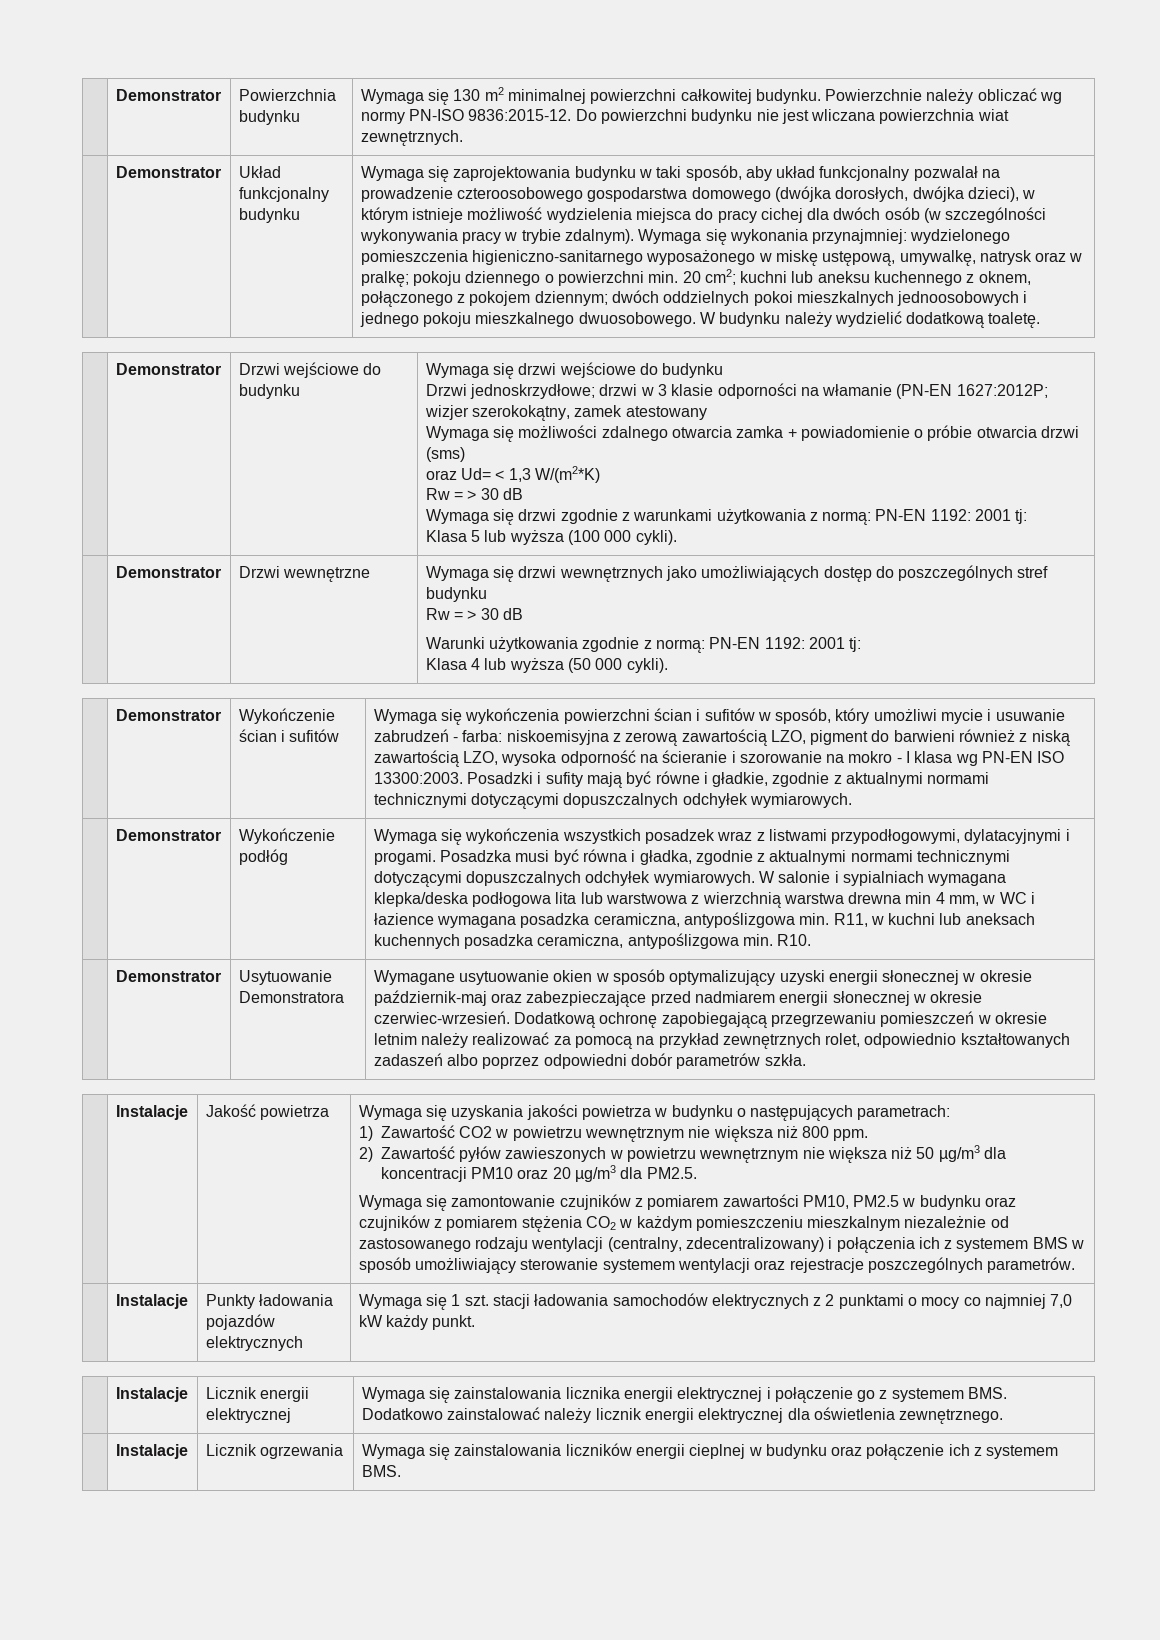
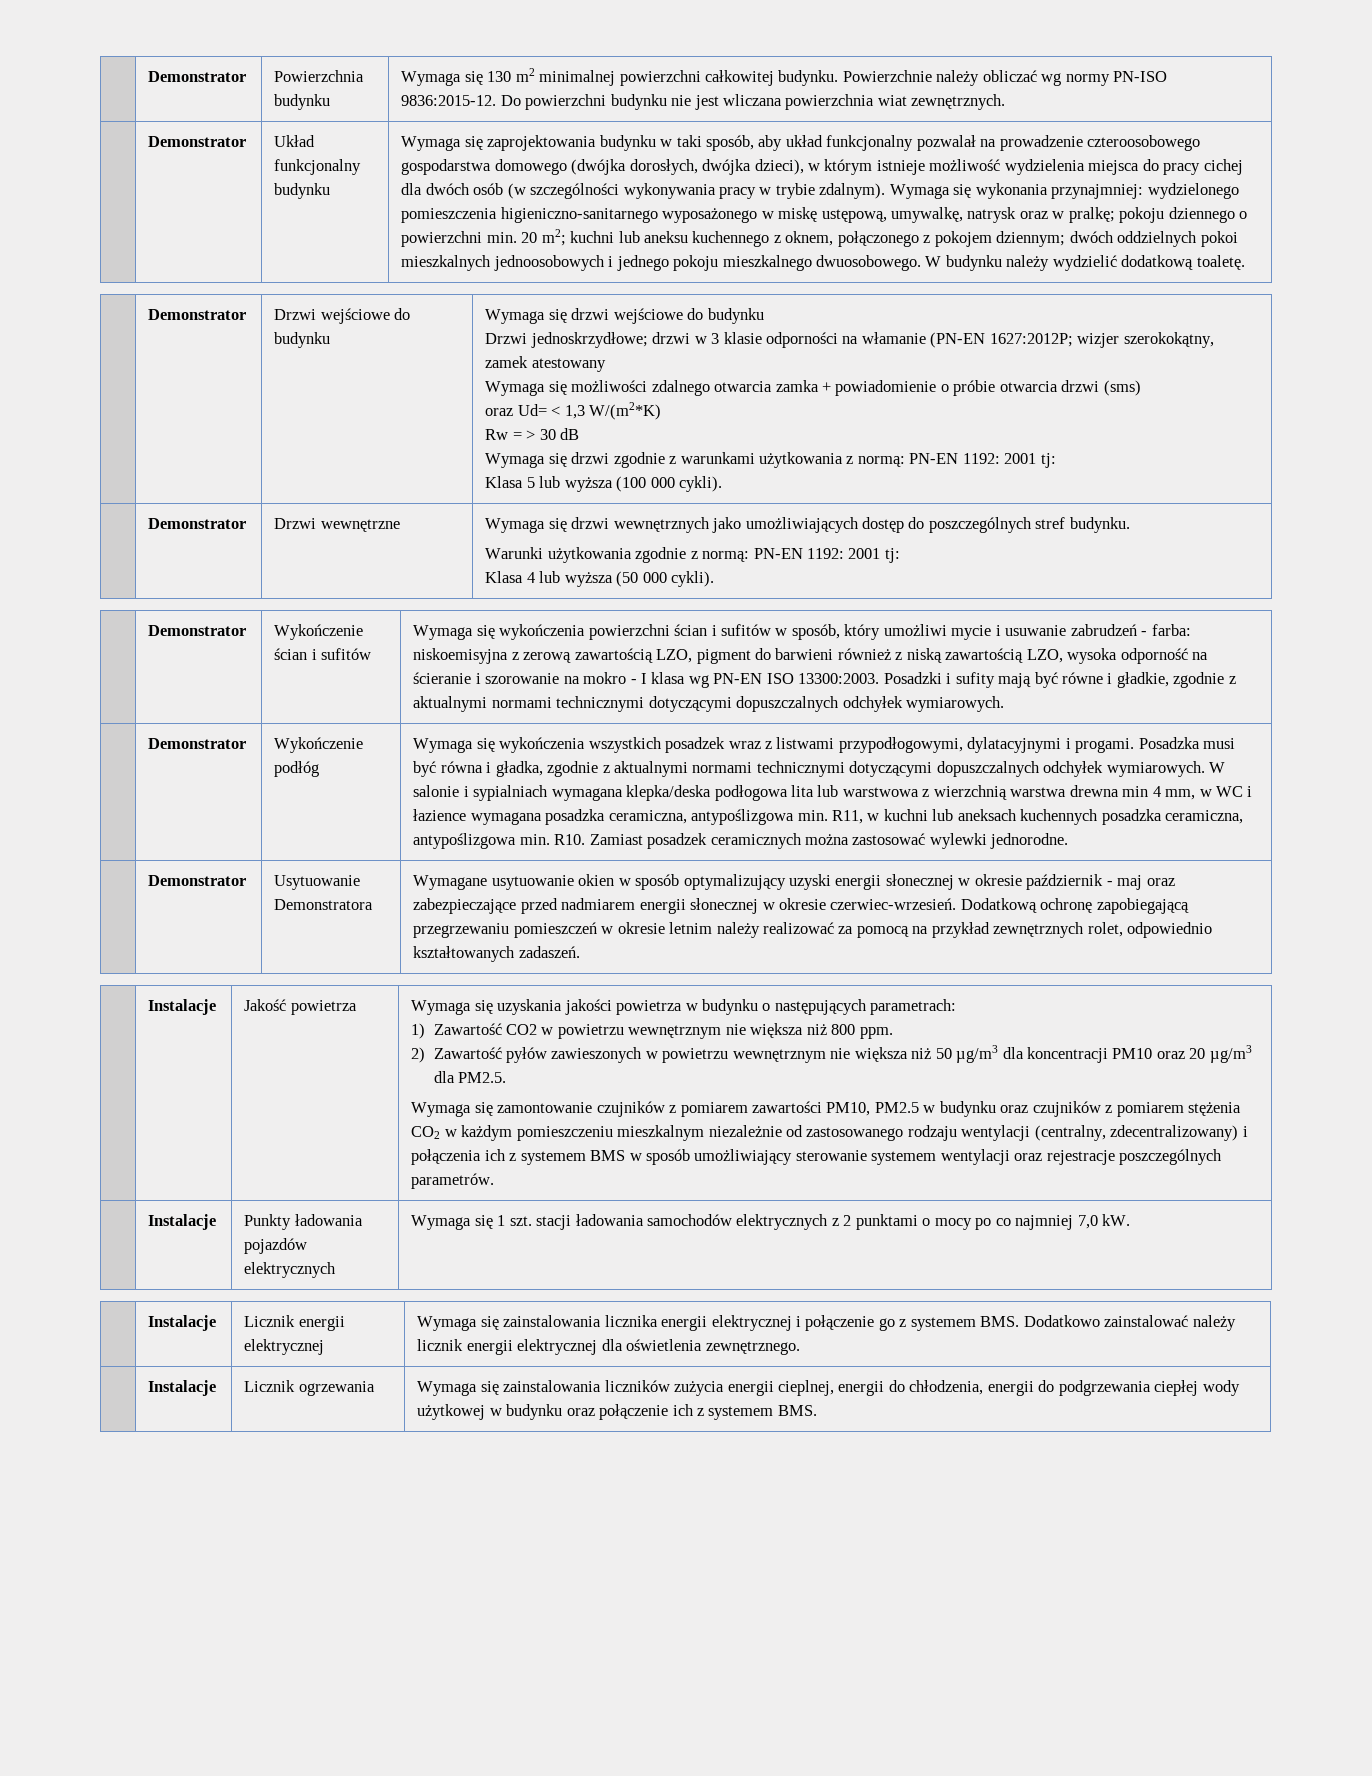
- Wymaga się wykonania przynajmniej: wydzielonego pomieszczenia higieniczno-sanitarnego wyposażonego w miskę ustępową, umywalkę, natrysk oraz w pralkę; pokoju dziennego o powierzchni min. 20 cm2; kuchni lub aneksu kuchennego z oknem, połączonego z pokojem dziennym; dwóch oddzielnych pokoi mieszkalnych jednoosobowych i jednego pokoju mieszkalnego dwuosobowego.
+ Wymaga się wykonania przynajmniej: wydzielonego pomieszczenia higieniczno-sanitarnego wyposażonego w miskę ustępową, umywalkę, natrysk oraz w pralkę; pokoju dziennego o powierzchni min. 20 m2; kuchni lub aneksu kuchennego z oknem, połączonego z pokojem dziennym; dwóch oddzielnych pokoi mieszkalnych jednoosobowych i jednego pokoju mieszkalnego dwuosobowego.
- | Demonstrator | Drzwi wewnętrzne | Wymaga się drzwi wewnętrznych jako umożliwiających dostęp do poszczególnych stref budynku
- Rw = > 30 dB
+ | Demonstrator | Drzwi wewnętrzne | Wymaga się drzwi wewnętrznych jako umożliwiających dostęp do poszczególnych stref budynku.
- W salonie i sypialniach wymagana klepka/deska podłogowa lita lub warstwowa z wierzchnią warstwa drewna min 4 mm, w WC i łazience wymagana posadzka ceramiczna, antypoślizgowa min. R11, w kuchni lub aneksach kuchennych posadzka ceramiczna, antypoślizgowa min. R10.
+ W salonie i sypialniach wymagana klepka/deska podłogowa lita lub warstwowa z wierzchnią warstwa drewna min 4 mm, w WC i łazience wymagana posadzka ceramiczna, antypoślizgowa min. R11, w kuchni lub aneksach kuchennych posadzka ceramiczna, antypoślizgowa min. R10. Zamiast posadzek ceramicznych można zastosować wylewki jednorodne.
- Wymagane usytuowanie okien w sposób optymalizujący uzyski energii słonecznej w okresie październik-maj oraz zabezpieczające przed nadmiarem energii słonecznej w okresie czerwiec-wrzesień.
+ Wymagane usytuowanie okien w sposób optymalizujący uzyski energii słonecznej w okresie październik - maj oraz zabezpieczające przed nadmiarem energii słonecznej w okresie czerwiec-wrzesień.
- Dodatkową ochronę zapobiegającą przegrzewaniu pomieszczeń w okresie letnim należy realizować za pomocą na przykład zewnętrznych rolet, odpowiednio kształtowanych zadaszeń albo poprzez odpowiedni dobór parametrów szkła.
+ Dodatkową ochronę zapobiegającą przegrzewaniu pomieszczeń w okresie letnim należy realizować za pomocą na przykład zewnętrznych rolet, odpowiednio kształtowanych zadaszeń.
- | Instalacje | Punkty ładowania pojazdów elektrycznych | Wymaga się 1 szt. stacji ładowania samochodów elektrycznych z 2 punktami o mocy co najmniej 7,0 kW każdy punkt.
+ | Instalacje | Punkty ładowania pojazdów elektrycznych | Wymaga się 1 szt. stacji ładowania samochodów elektrycznych z 2 punktami o mocy po co najmniej 7,0 kW.
- | Instalacje | Licznik ogrzewania | Wymaga się zainstalowania liczników energii cieplnej w budynku oraz połączenie ich z systemem BMS.
+ | Instalacje | Licznik ogrzewania | Wymaga się zainstalowania liczników zużycia energii cieplnej, energii do chłodzenia, energii do podgrzewania ciepłej wody użytkowej w budynku oraz połączenie ich z systemem BMS.

